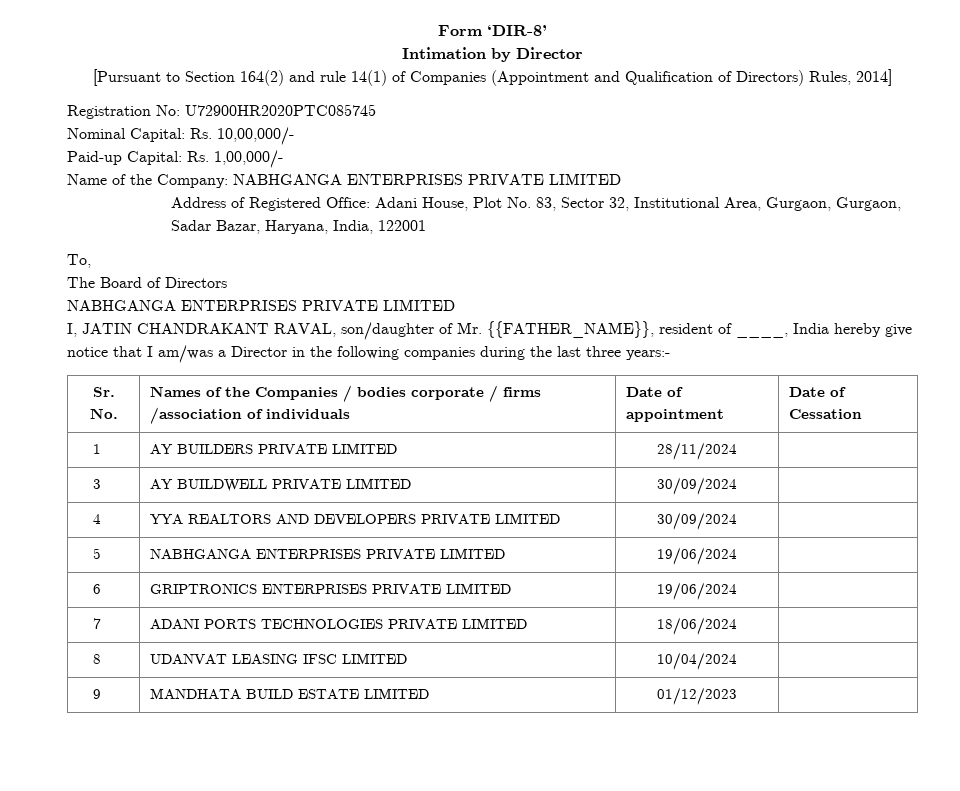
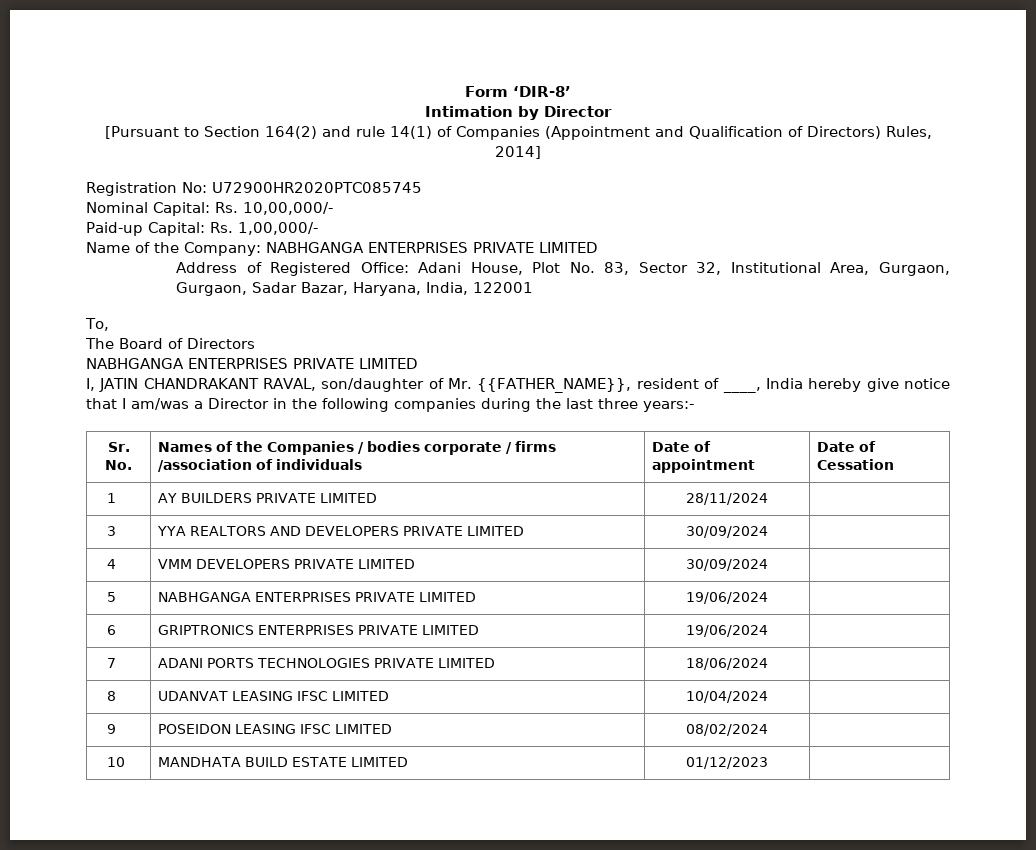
- 3 | AY BUILDWELL PRIVATE LIMITED | 30/09/2024 |
+ 3 | YYA REALTORS AND DEVELOPERS PRIVATE LIMITED | 30/09/2024 |
- 4 | YYA REALTORS AND DEVELOPERS PRIVATE LIMITED | 30/09/2024 |
+ 4 | VMM DEVELOPERS PRIVATE LIMITED | 30/09/2024 |
- 9 | MANDHATA BUILD ESTATE LIMITED | 01/12/2023 |
+ 9 | POSEIDON LEASING IFSC LIMITED | 08/02/2024 |
+ 10 | MANDHATA BUILD ESTATE LIMITED | 01/12/2023 |

